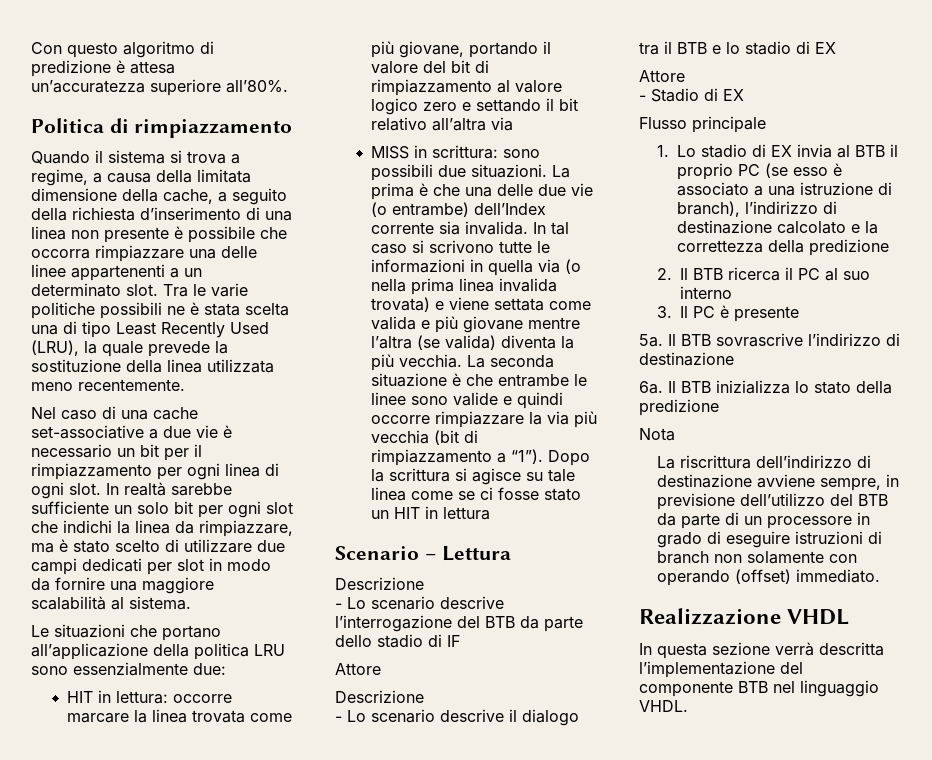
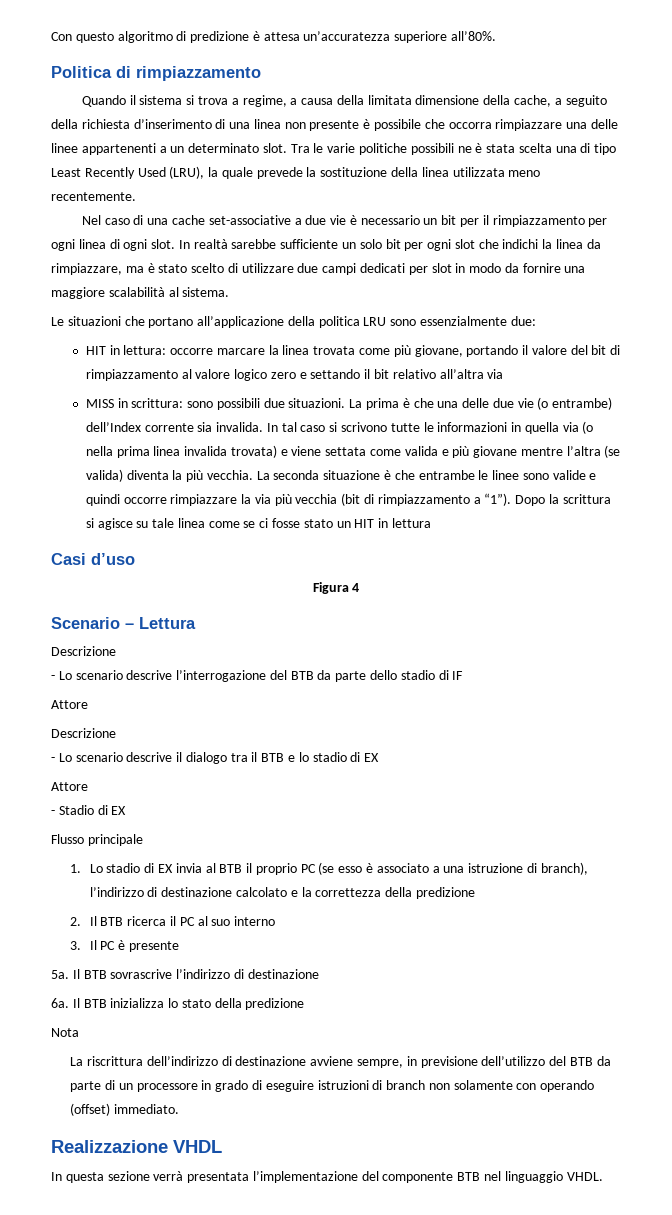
+ Casi d’uso
+ Figura 4
- In questa sezione verrà descritta l’implementazione del componente BTB nel linguaggio VHDL.
+ In questa sezione verrà presentata l’implementazione del componente BTB nel linguaggio VHDL.

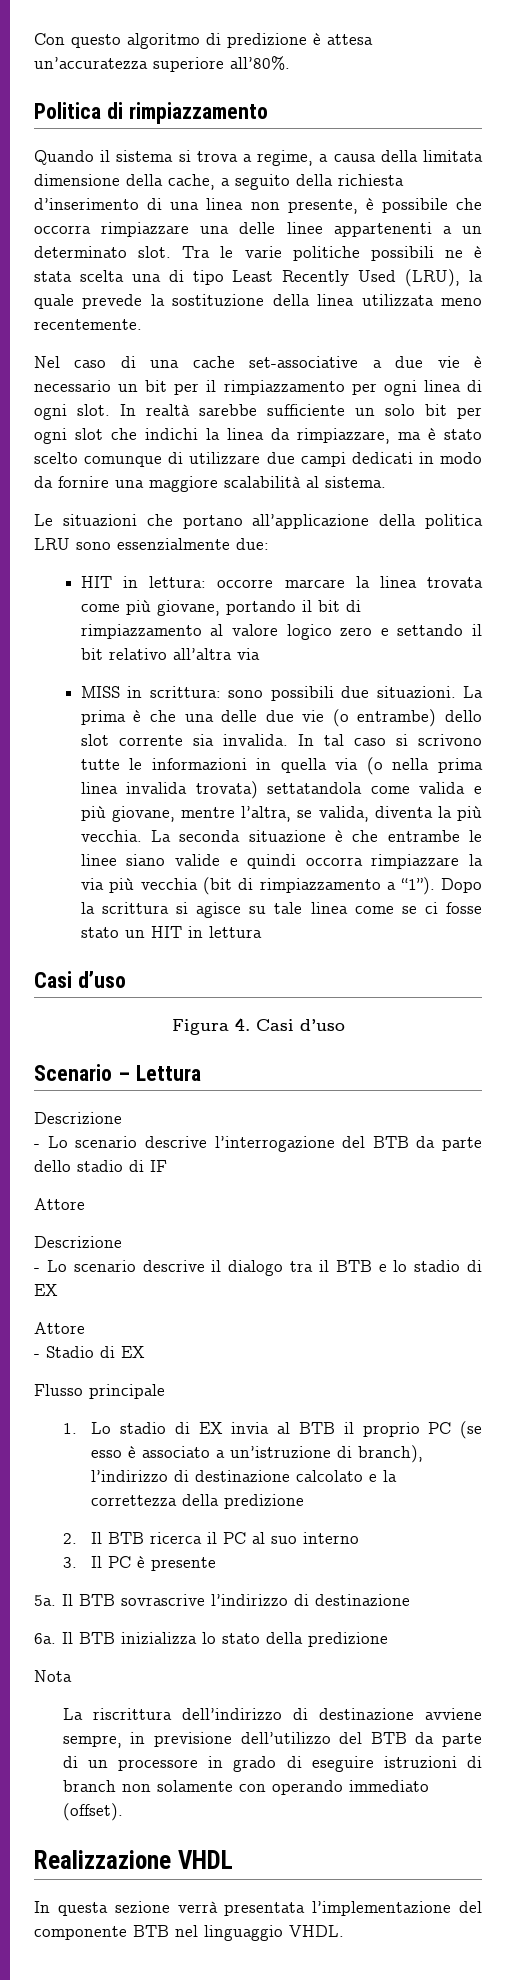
- Quando il sistema si trova a regime, a causa della limitata dimensione della cache, a seguito della richiesta d’inserimento di una linea non presente è possibile che occorra rimpiazzare una delle linee appartenenti a un determinato slot.
+ Quando il sistema si trova a regime, a causa della limitata dimensione della cache, a seguito della richiesta d’inserimento di una linea non presente, è possibile che occorra rimpiazzare una delle linee appartenenti a un determinato slot.
- In realtà sarebbe sufficiente un solo bit per ogni slot che indichi la linea da rimpiazzare, ma è stato scelto di utilizzare due campi dedicati per slot in modo da fornire una maggiore scalabilità al sistema.
+ In realtà sarebbe sufficiente un solo bit per ogni slot che indichi la linea da rimpiazzare, ma è stato scelto comunque di utilizzare due campi dedicati in modo da fornire una maggiore scalabilità al sistema.
- HIT in lettura: occorre marcare la linea trovata come più giovane, portando il valore del bit di rimpiazzamento al valore logico zero e settando il bit relativo all’altra via
+ HIT in lettura: occorre marcare la linea trovata come più giovane, portando il bit di rimpiazzamento al valore logico zero e settando il bit relativo all’altra via
- La prima è che una delle due vie (o entrambe) dell’Index corrente sia invalida.
+ La prima è che una delle due vie (o entrambe) dello slot corrente sia invalida.
- In tal caso si scrivono tutte le informazioni in quella via (o nella prima linea invalida trovata) e viene settata come valida e più giovane mentre l’altra (se valida) diventa la più vecchia.
+ In tal caso si scrivono tutte le informazioni in quella via (o nella prima linea invalida trovata) settatandola come valida e più giovane, mentre l’altra, se valida, diventa la più vecchia.
- La seconda situazione è che entrambe le linee sono valide e quindi occorre rimpiazzare la via più vecchia (bit di rimpiazzamento a “1”).
+ La seconda situazione è che entrambe le linee siano valide e quindi occorra rimpiazzare la via più vecchia (bit di rimpiazzamento a “1”).
- Figura 4
+ Figura 4. Casi d’uso
- 1. Lo stadio di EX invia al BTB il proprio PC (se esso è associato a una istruzione di branch), l’indirizzo di destinazione calcolato e la correttezza della predizione
+ 1. Lo stadio di EX invia al BTB il proprio PC (se esso è associato a un’istruzione di branch), l’indirizzo di destinazione calcolato e la correttezza della predizione
- La riscrittura dell’indirizzo di destinazione avviene sempre, in previsione dell’utilizzo del BTB da parte di un processore in grado di eseguire istruzioni di branch non solamente con operando (offset) immediato.
+ La riscrittura dell’indirizzo di destinazione avviene sempre, in previsione dell’utilizzo del BTB da parte di un processore in grado di eseguire istruzioni di branch non solamente con operando immediato (offset).

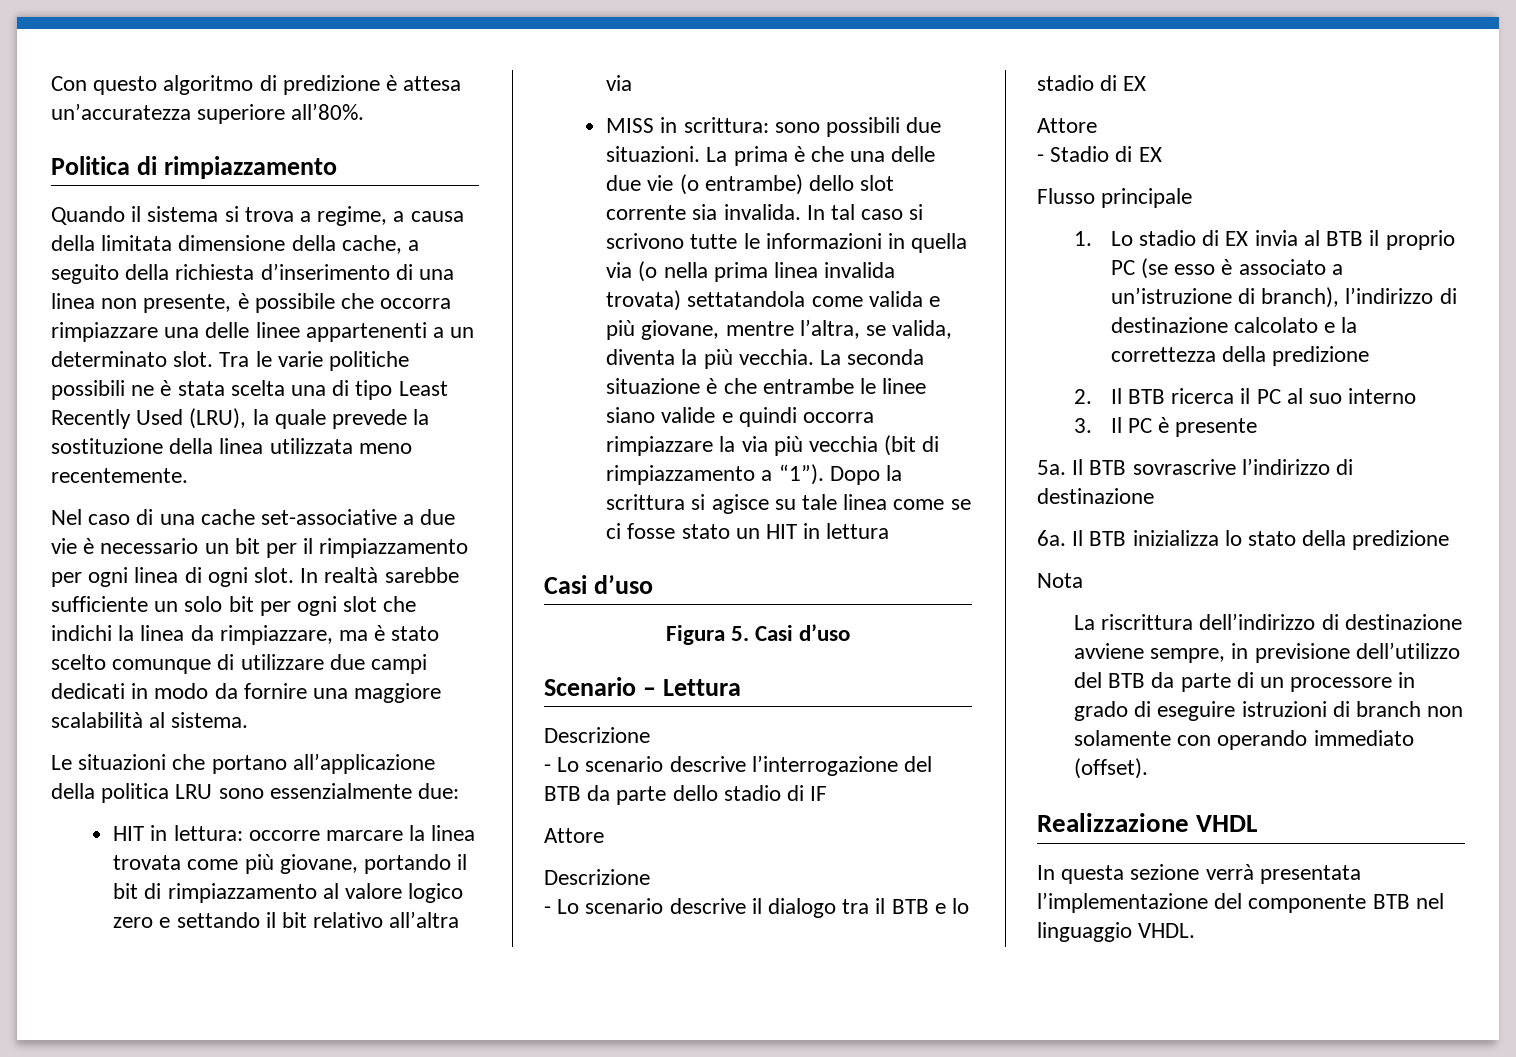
- Figura 4. Casi d’uso
+ Figura 5. Casi d’uso

